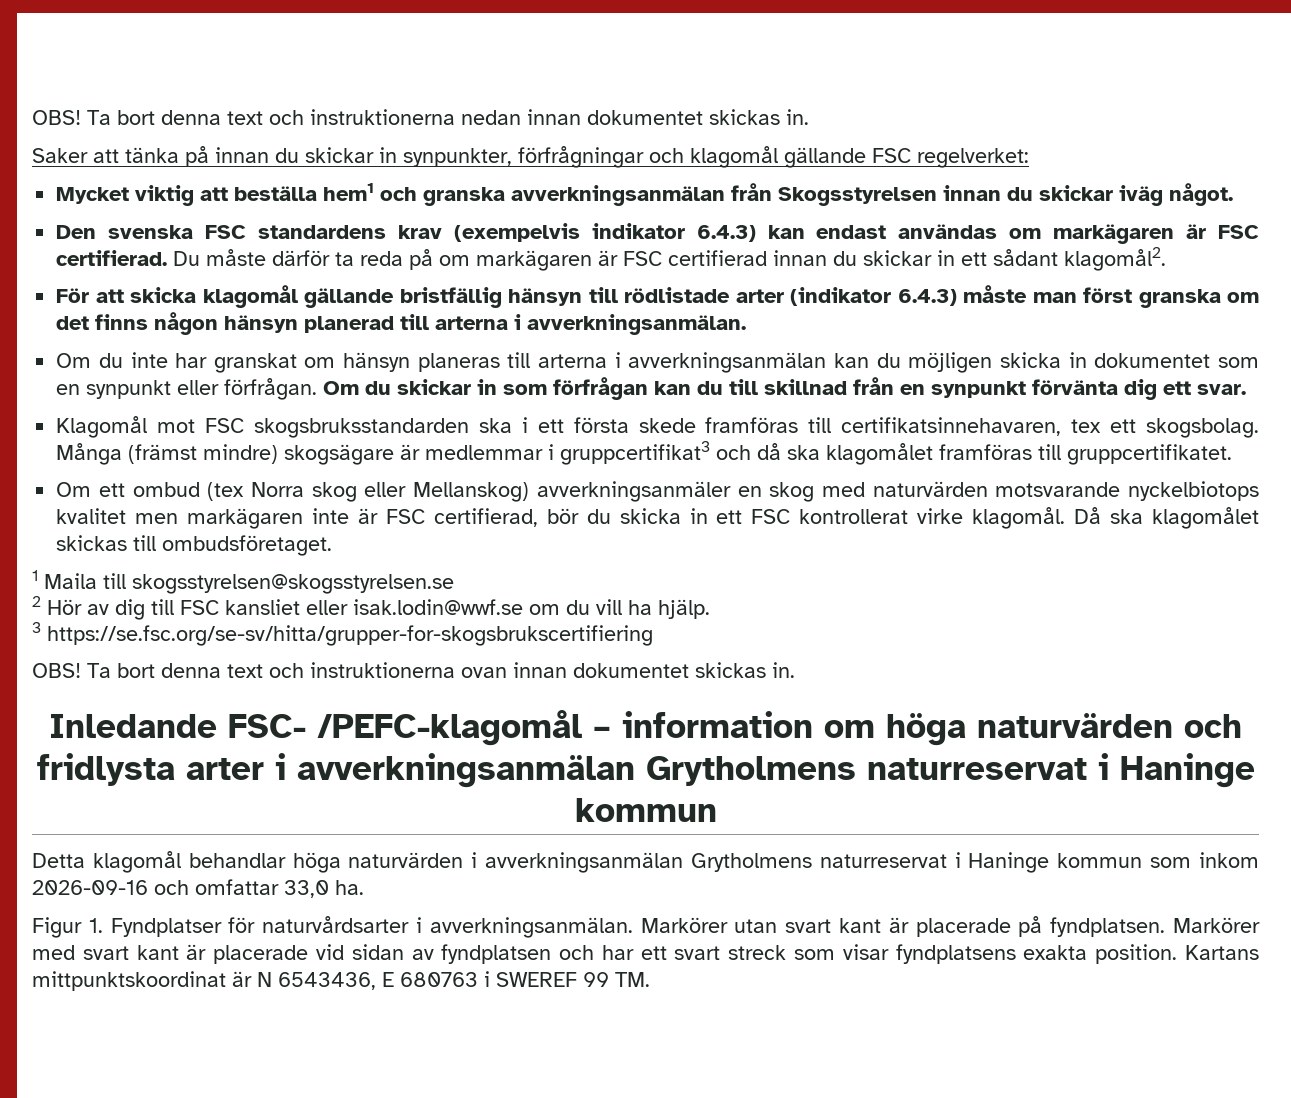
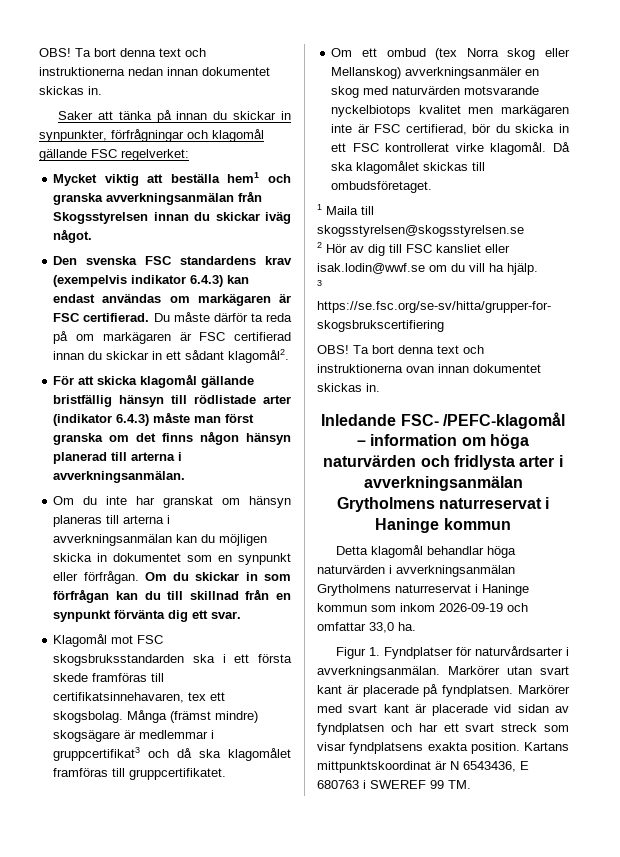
- Detta klagomål behandlar höga naturvärden i avverkningsanmälan Grytholmens naturreservat i Haninge kommun som inkom 2026-09-16 och omfattar 33,0 ha.
+ Detta klagomål behandlar höga naturvärden i avverkningsanmälan Grytholmens naturreservat i Haninge kommun som inkom 2026-09-19 och omfattar 33,0 ha.

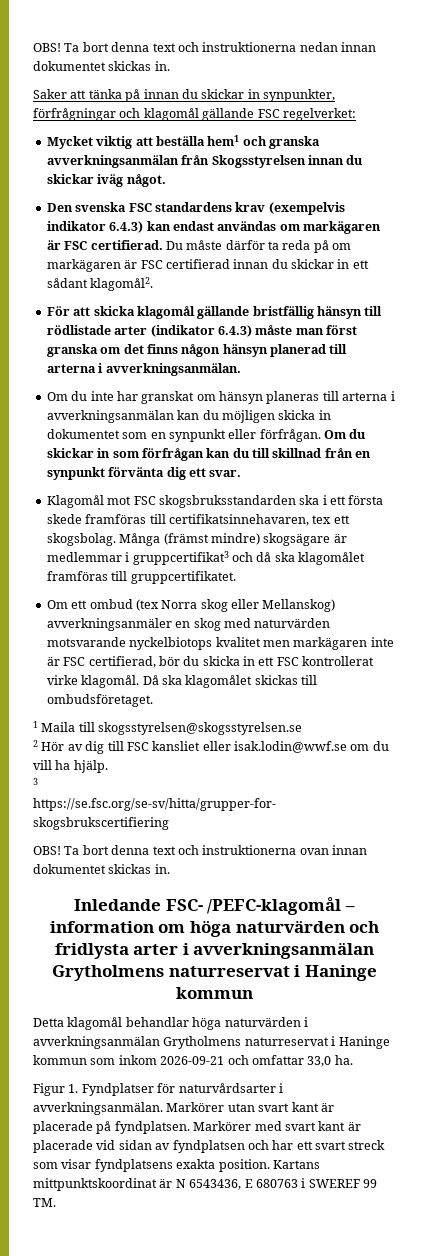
- Detta klagomål behandlar höga naturvärden i avverkningsanmälan Grytholmens naturreservat i Haninge kommun som inkom 2026-09-19 och omfattar 33,0 ha.
+ Detta klagomål behandlar höga naturvärden i avverkningsanmälan Grytholmens naturreservat i Haninge kommun som inkom 2026-09-21 och omfattar 33,0 ha.

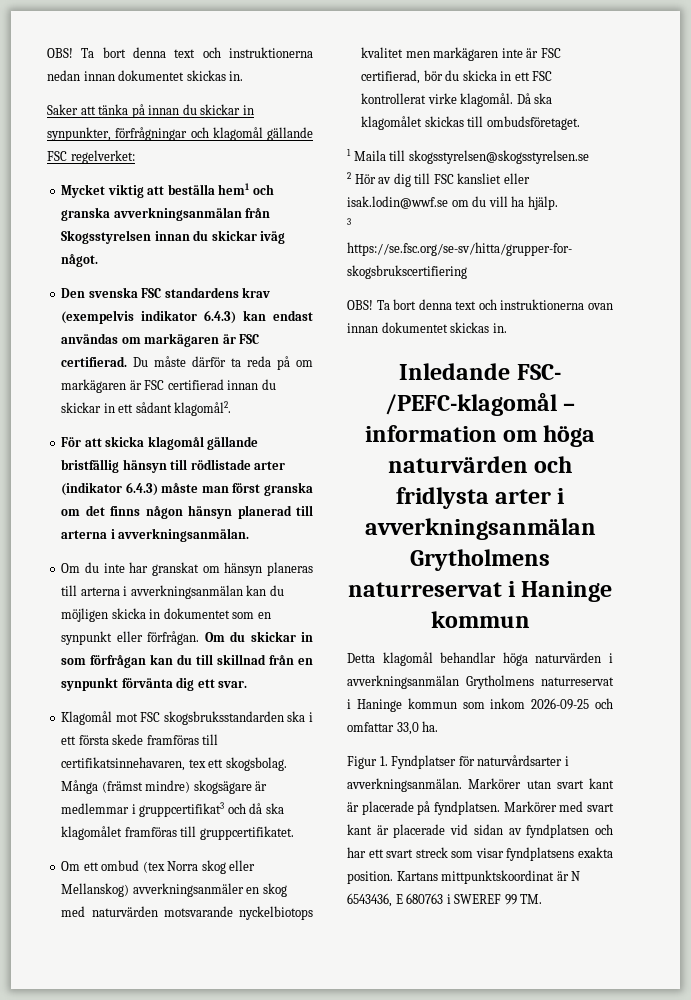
- Detta klagomål behandlar höga naturvärden i avverkningsanmälan Grytholmens naturreservat i Haninge kommun som inkom 2026-09-21 och omfattar 33,0 ha.
+ Detta klagomål behandlar höga naturvärden i avverkningsanmälan Grytholmens naturreservat i Haninge kommun som inkom 2026-09-25 och omfattar 33,0 ha.

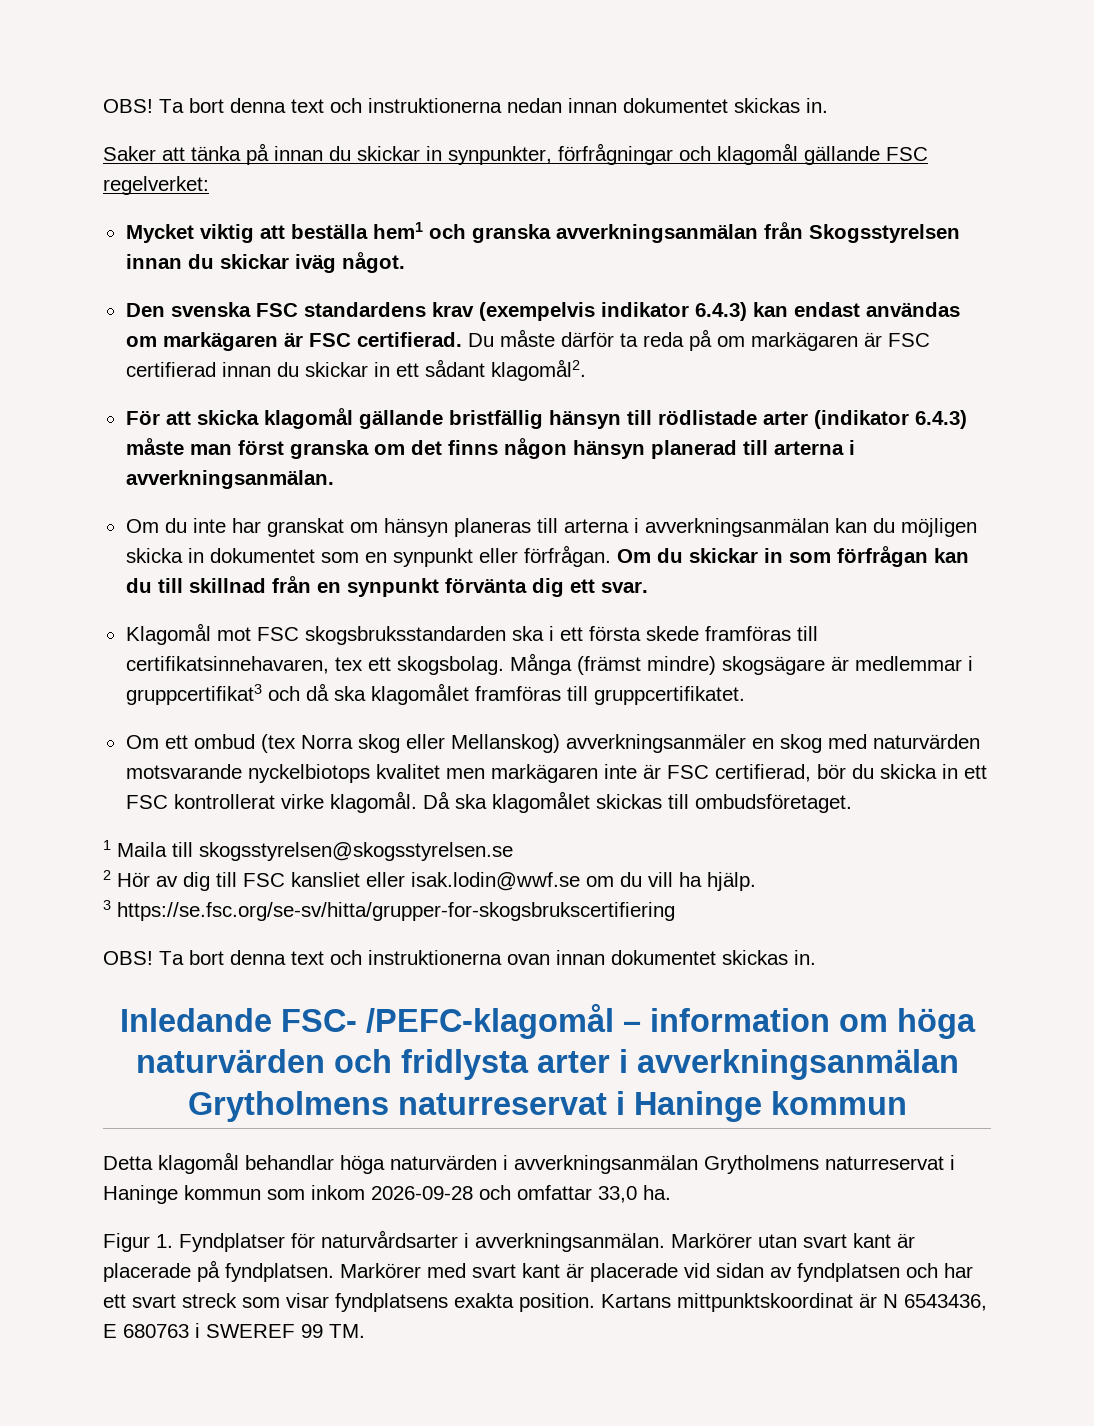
- Detta klagomål behandlar höga naturvärden i avverkningsanmälan Grytholmens naturreservat i Haninge kommun som inkom 2026-09-25 och omfattar 33,0 ha.
+ Detta klagomål behandlar höga naturvärden i avverkningsanmälan Grytholmens naturreservat i Haninge kommun som inkom 2026-09-28 och omfattar 33,0 ha.

